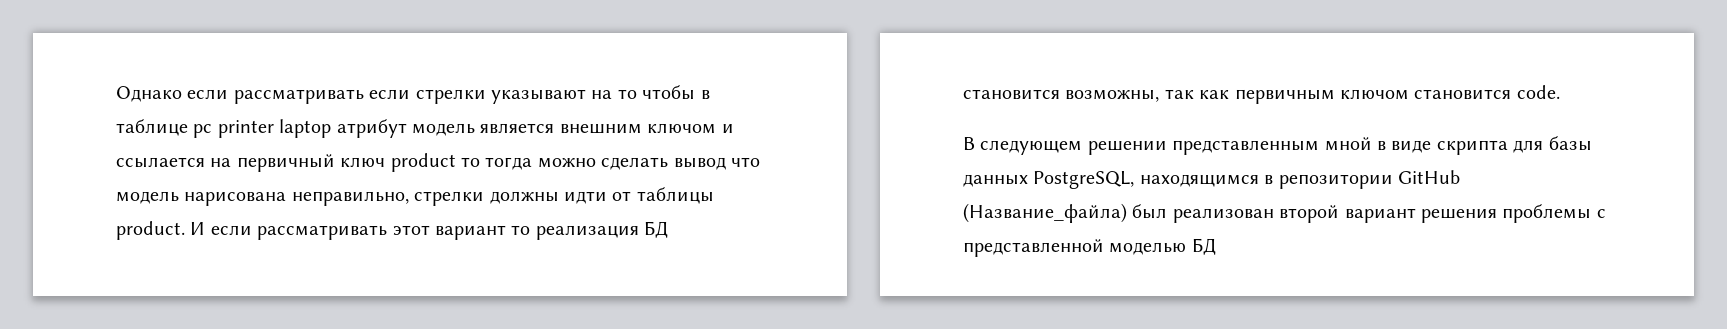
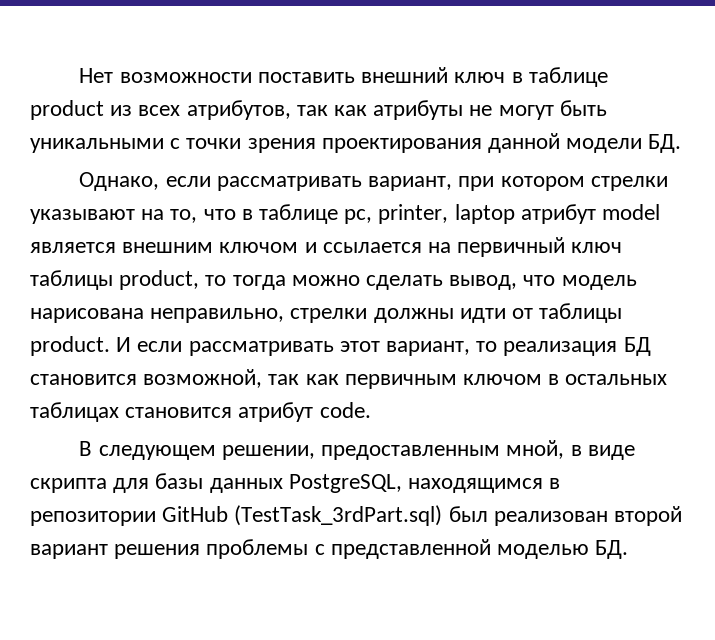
- Однако если рассматривать если стрелки указывают на то чтобы в таблице pc printer laptop атрибут модель является внешним ключом и ссылается на первичный ключ product то тогда можно сделать вывод что модель нарисована неправильно, стрелки должны идти от таблицы product.
+ Нет возможности поставить внешний ключ в таблице product из всех атрибутов, так как атрибуты не могут быть уникальными с точки зрения проектирования данной модели БД.
+ Однако, если рассматривать вариант, при котором стрелки указывают на то, что в таблице pc, printer, laptop атрибут model является внешним ключом и ссылается на первичный ключ таблицы product, то тогда можно сделать вывод, что модель нарисована неправильно, стрелки должны идти от таблицы product.
- И если рассматривать этот вариант то реализация БД становится возможны, так как первичным ключом становится code.
+ И если рассматривать этот вариант, то реализация БД становится возможной, так как первичным ключом в остальных таблицах становится атрибут code.
- В следующем решении представленным мной в виде скрипта для базы данных PostgreSQL, находящимся в репозитории GitHub (Название_файла) был реализован второй вариант решения проблемы с представленной моделью БД
+ В следующем решении, предоставленным мной, в виде скрипта для базы данных PostgreSQL, находящимся в репозитории GitHub (TestTask_3rdPart.sql) был реализован второй вариант решения проблемы с представленной моделью БД.

